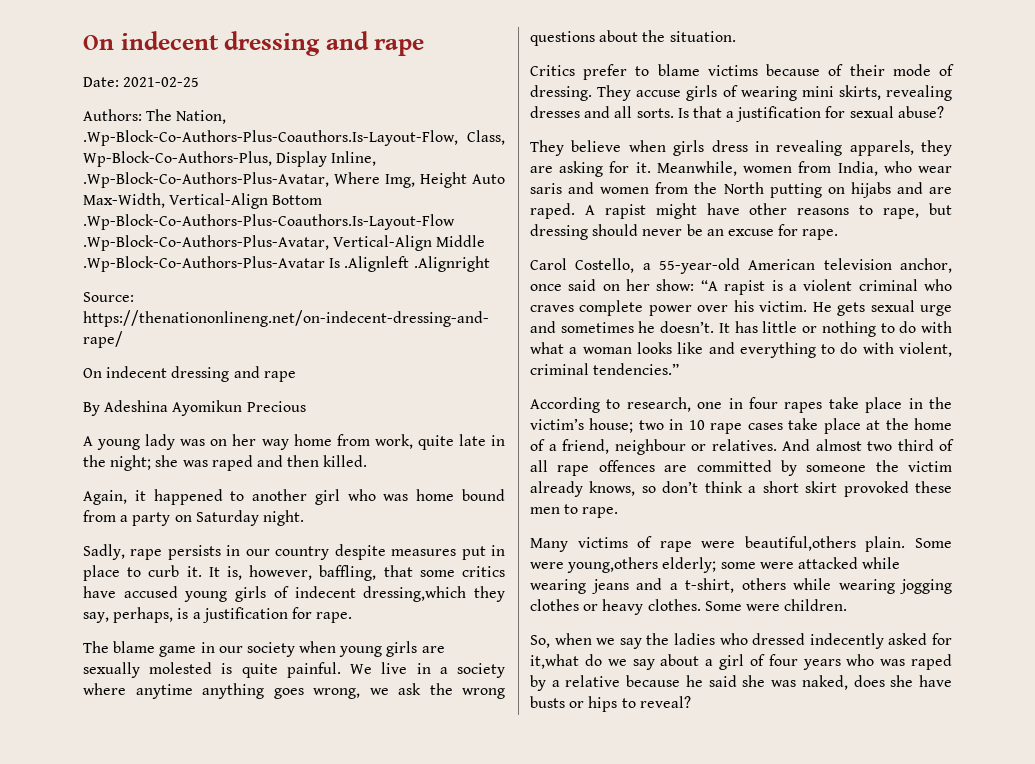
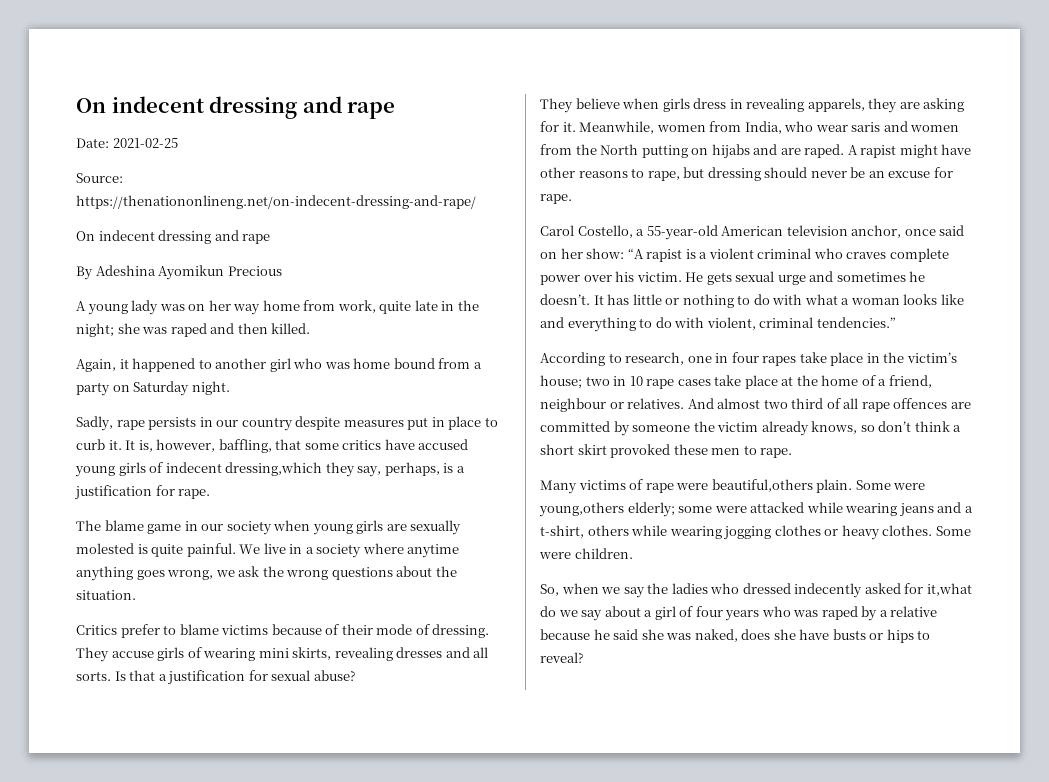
- Authors: The Nation, .Wp-Block-Co-Authors-Plus-Coauthors.Is-Layout-Flow, Class, Wp-Block-Co-Authors-Plus, Display Inline, .Wp-Block-Co-Authors-Plus-Avatar, Where Img, Height Auto Max-Width, Vertical-Align Bottom .Wp-Block-Co-Authors-Plus-Coauthors.Is-Layout-Flow .Wp-Block-Co-Authors-Plus-Avatar, Vertical-Align Middle .Wp-Block-Co-Authors-Plus-Avatar Is .Alignleft .Alignright

